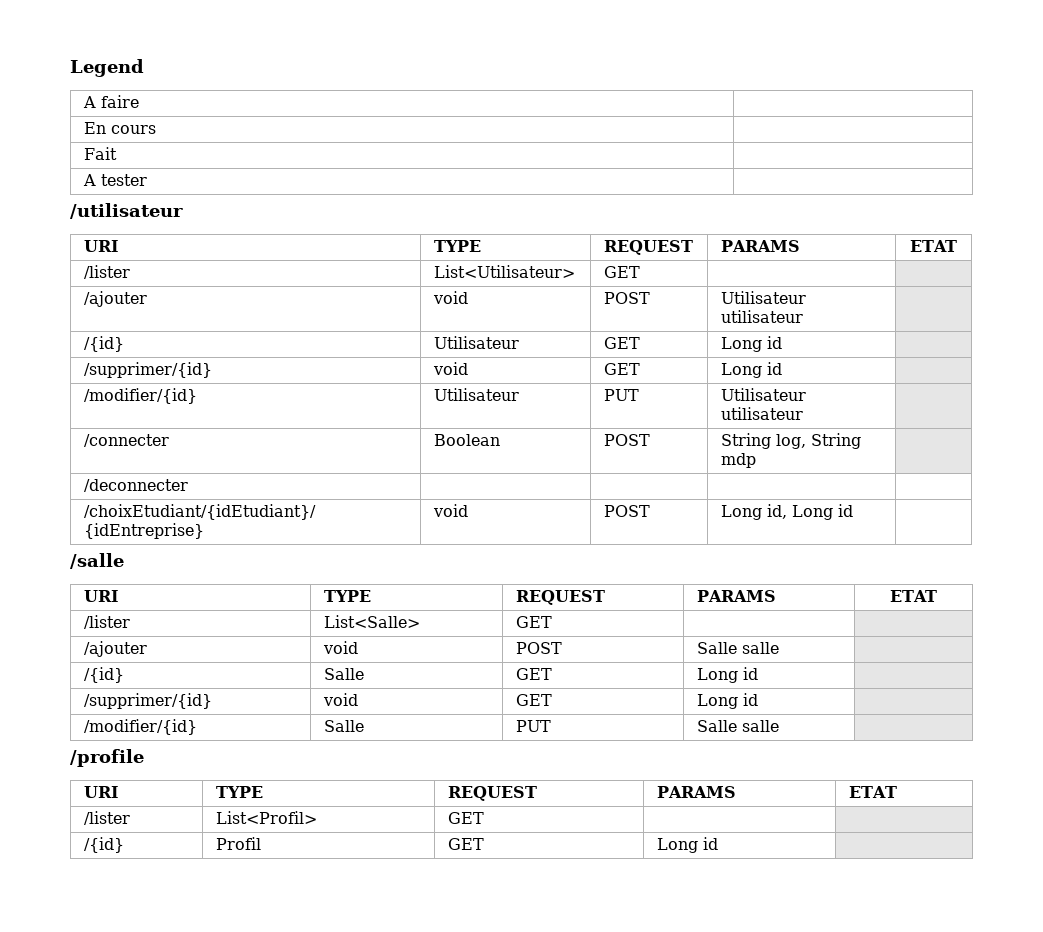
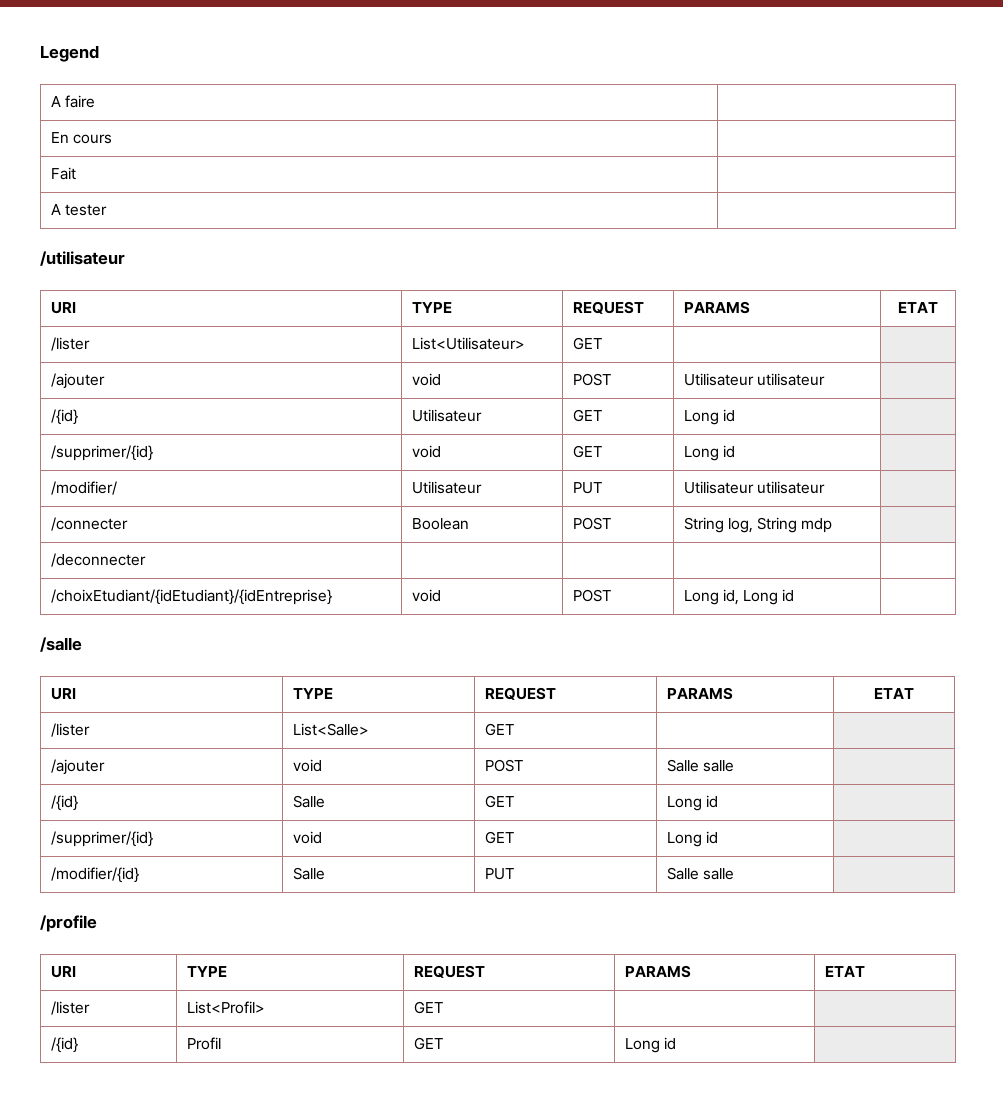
- /modifier/{id} | Utilisateur | PUT | Utilisateur utilisateur |
+ /modifier/ | Utilisateur | PUT | Utilisateur utilisateur |

